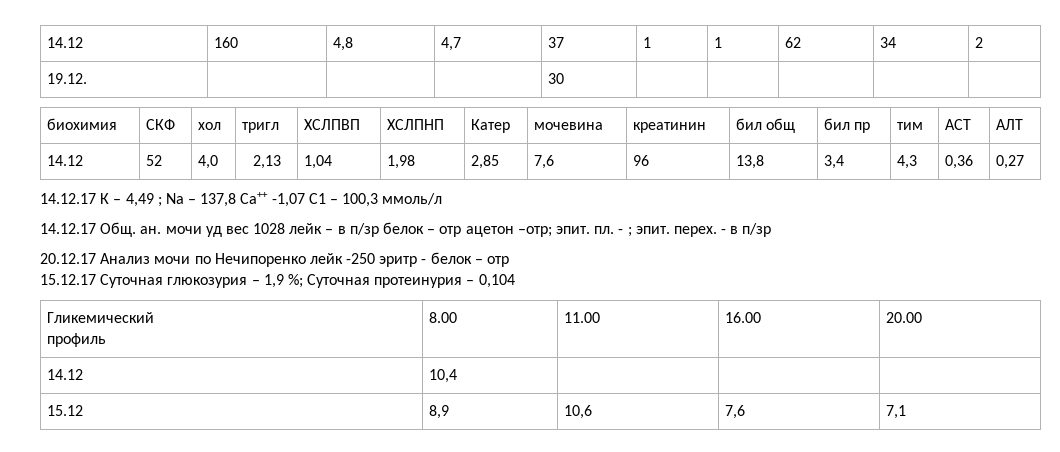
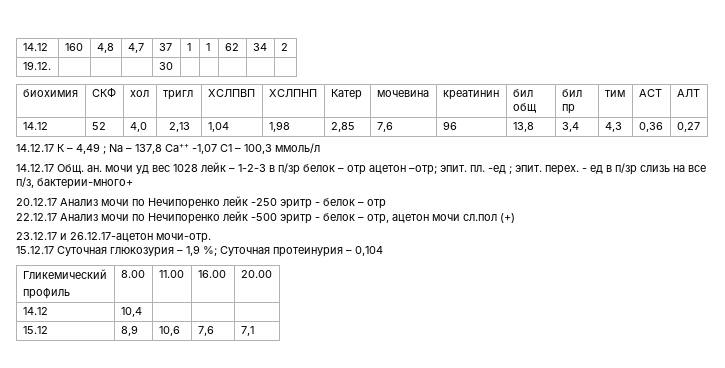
- 14.12.17 Общ. ан. мочи уд вес 1028 лейк – в п/зр белок – отр ацетон –отр; эпит. пл.
+ 14.12.17 Общ. ан. мочи уд вес 1028 лейк – 1-2-3 в п/зр белок – отр ацетон –отр; эпит. пл.
- - ; эпит. перех. - в п/зр
+ -ед ; эпит. перех. - ед в п/зр слизь на все п/з, бактерии-много+
+ 22.12.17 Анализ мочи по Нечипоренко лейк -500 эритр - белок – отр, ацетон мочи сл.пол (+)
+ 23.12.17 и 26.12.17-ацетон мочи-отр.

